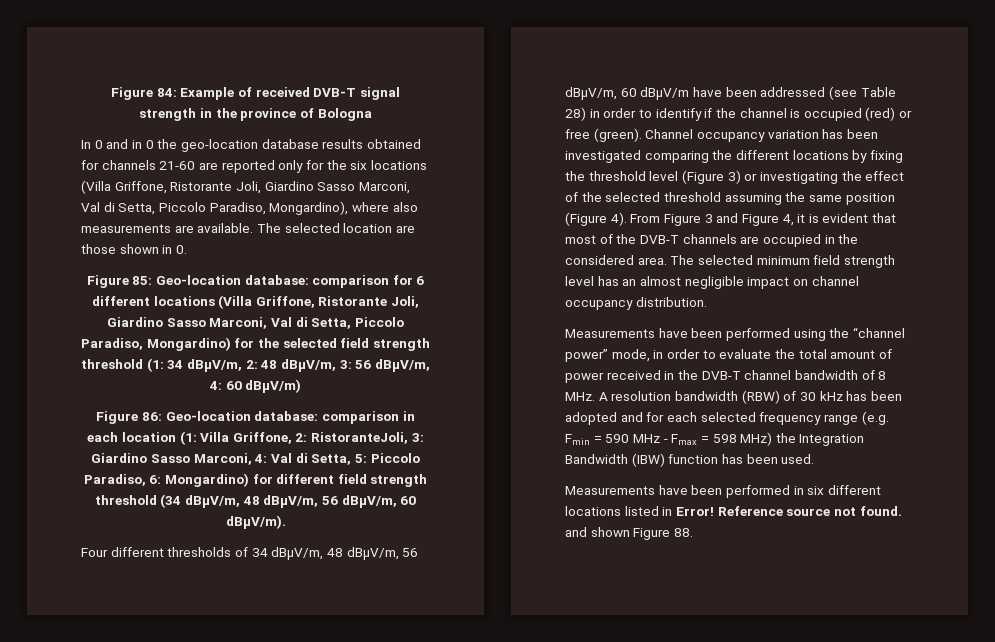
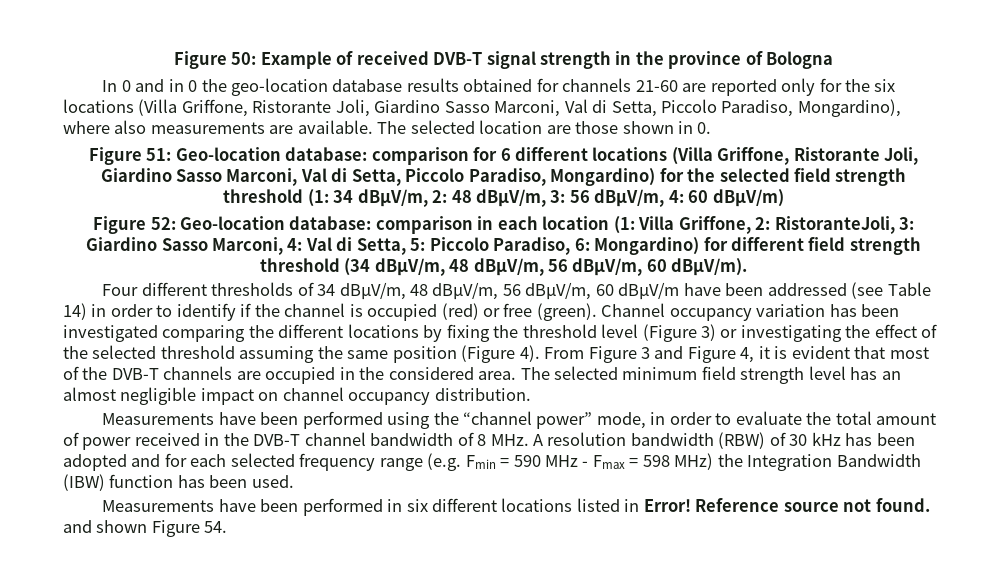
- Figure 84: Example of received DVB-T signal strength in the province of Bologna
+ Figure 50: Example of received DVB-T signal strength in the province of Bologna
- Figure 85: Geo-location database: comparison for 6 different locations (Villa Griffone, Ristorante Joli, Giardino Sasso Marconi, Val di Setta, Piccolo Paradiso, Mongardino) for the selected field strength threshold (1: 34 dBμV/m, 2: 48 dBμV/m, 3: 56 dBμV/m, 4: 60 dBμV/m)
+ Figure 51: Geo-location database: comparison for 6 different locations (Villa Griffone, Ristorante Joli, Giardino Sasso Marconi, Val di Setta, Piccolo Paradiso, Mongardino) for the selected field strength threshold (1: 34 dBμV/m, 2: 48 dBμV/m, 3: 56 dBμV/m, 4: 60 dBμV/m)
- Figure 86: Geo-location database: comparison in each location (1: Villa Griffone, 2: RistoranteJoli, 3: Giardino Sasso Marconi, 4: Val di Setta, 5: Piccolo Paradiso, 6: Mongardino) for different field strength threshold (34 dBμV/m, 48 dBμV/m, 56 dBμV/m, 60 dBμV/m).
+ Figure 52: Geo-location database: comparison in each location (1: Villa Griffone, 2: RistoranteJoli, 3: Giardino Sasso Marconi, 4: Val di Setta, 5: Piccolo Paradiso, 6: Mongardino) for different field strength threshold (34 dBμV/m, 48 dBμV/m, 56 dBμV/m, 60 dBμV/m).
- Four different thresholds of 34 dBμV/m, 48 dBμV/m, 56 dBμV/m, 60 dBμV/m have been addressed (see Table 28) in order to identify if the channel is occupied (red) or free (green).
+ Four different thresholds of 34 dBμV/m, 48 dBμV/m, 56 dBμV/m, 60 dBμV/m have been addressed (see Table 14) in order to identify if the channel is occupied (red) or free (green).
- Reference source not found. and shown Figure 88.
+ Reference source not found. and shown Figure 54.

